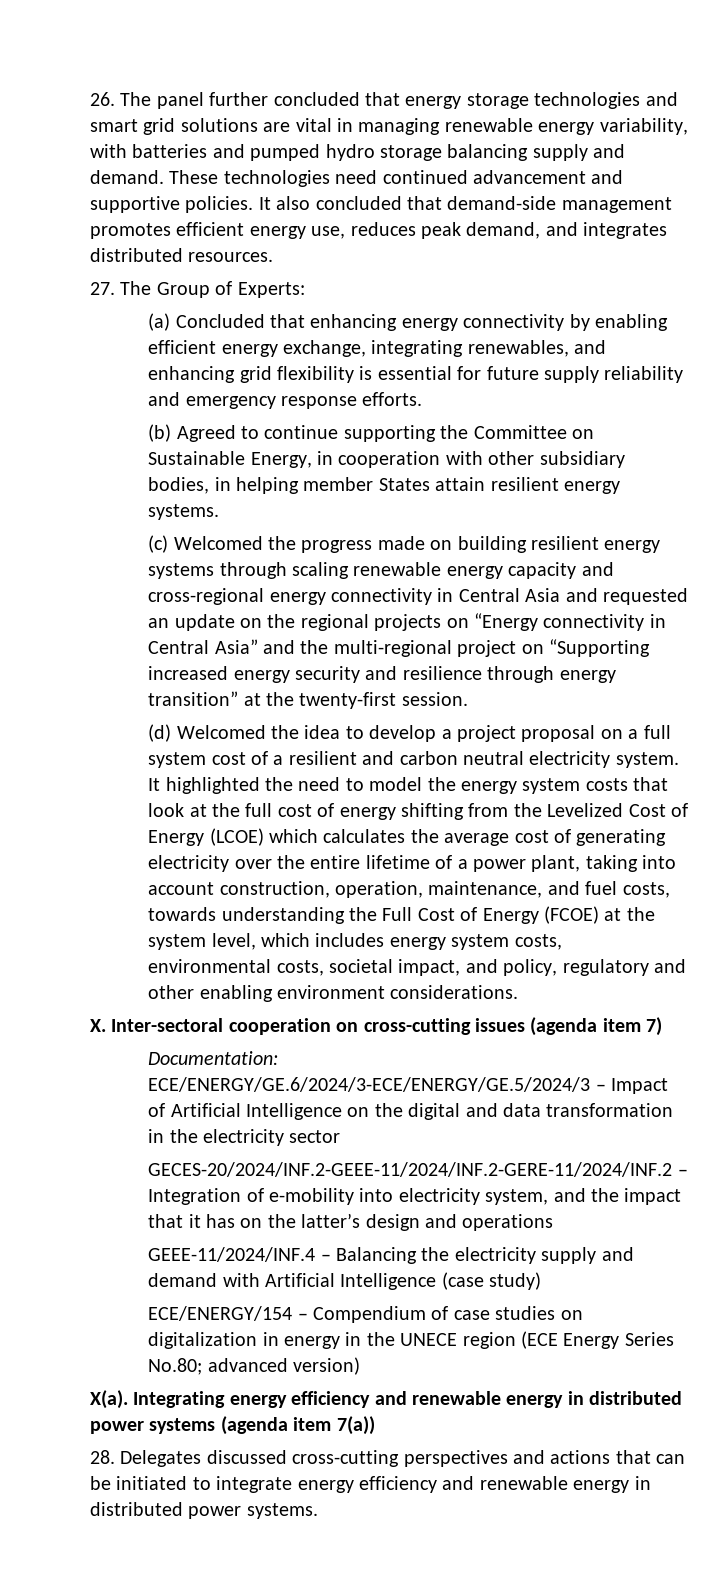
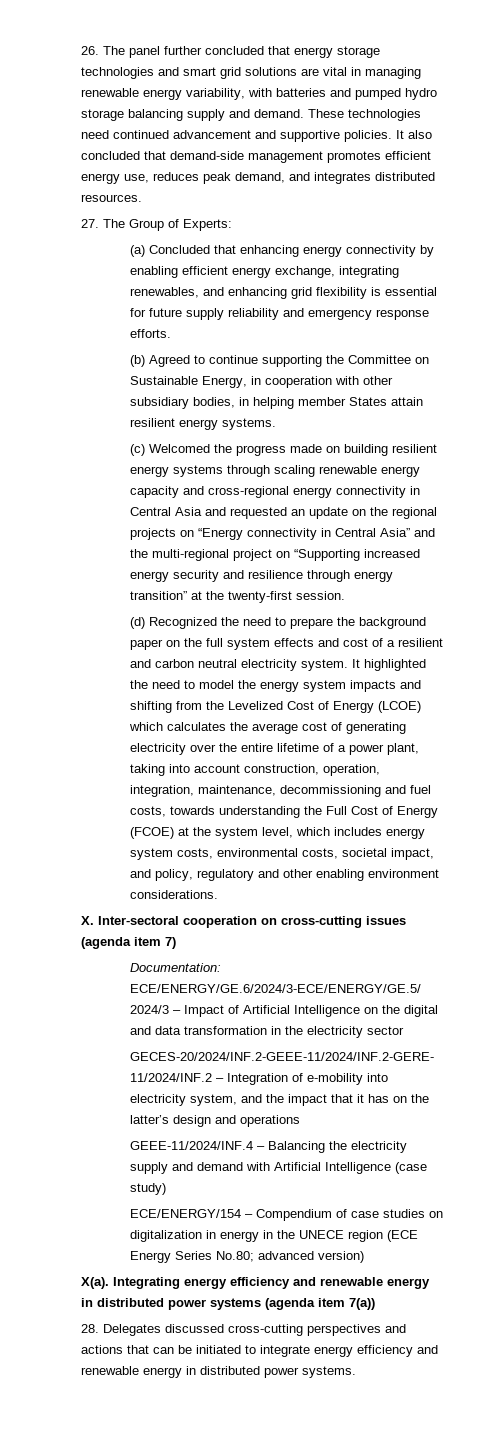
- (d) Welcomed the idea to develop a project proposal on a full system cost of a resilient and carbon neutral electricity system.
+ (d) Recognized the need to prepare the background paper on the full system effects and cost of a resilient and carbon neutral electricity system.
- It highlighted the need to model the energy system costs that look at the full cost of energy shifting from the Levelized Cost of Energy (LCOE) which calculates the average cost of generating electricity over the entire lifetime of a power plant, taking into account construction, operation, maintenance, and fuel costs, towards understanding the Full Cost of Energy (FCOE) at the system level, which includes energy system costs, environmental costs, societal impact, and policy, regulatory and other enabling environment considerations.
+ It highlighted the need to model the energy system impacts and shifting from the Levelized Cost of Energy (LCOE) which calculates the average cost of generating electricity over the entire lifetime of a power plant, taking into account construction, operation, integration, maintenance, decommissioning and fuel costs, towards understanding the Full Cost of Energy (FCOE) at the system level, which includes energy system costs, environmental costs, societal impact, and policy, regulatory and other enabling environment considerations.

